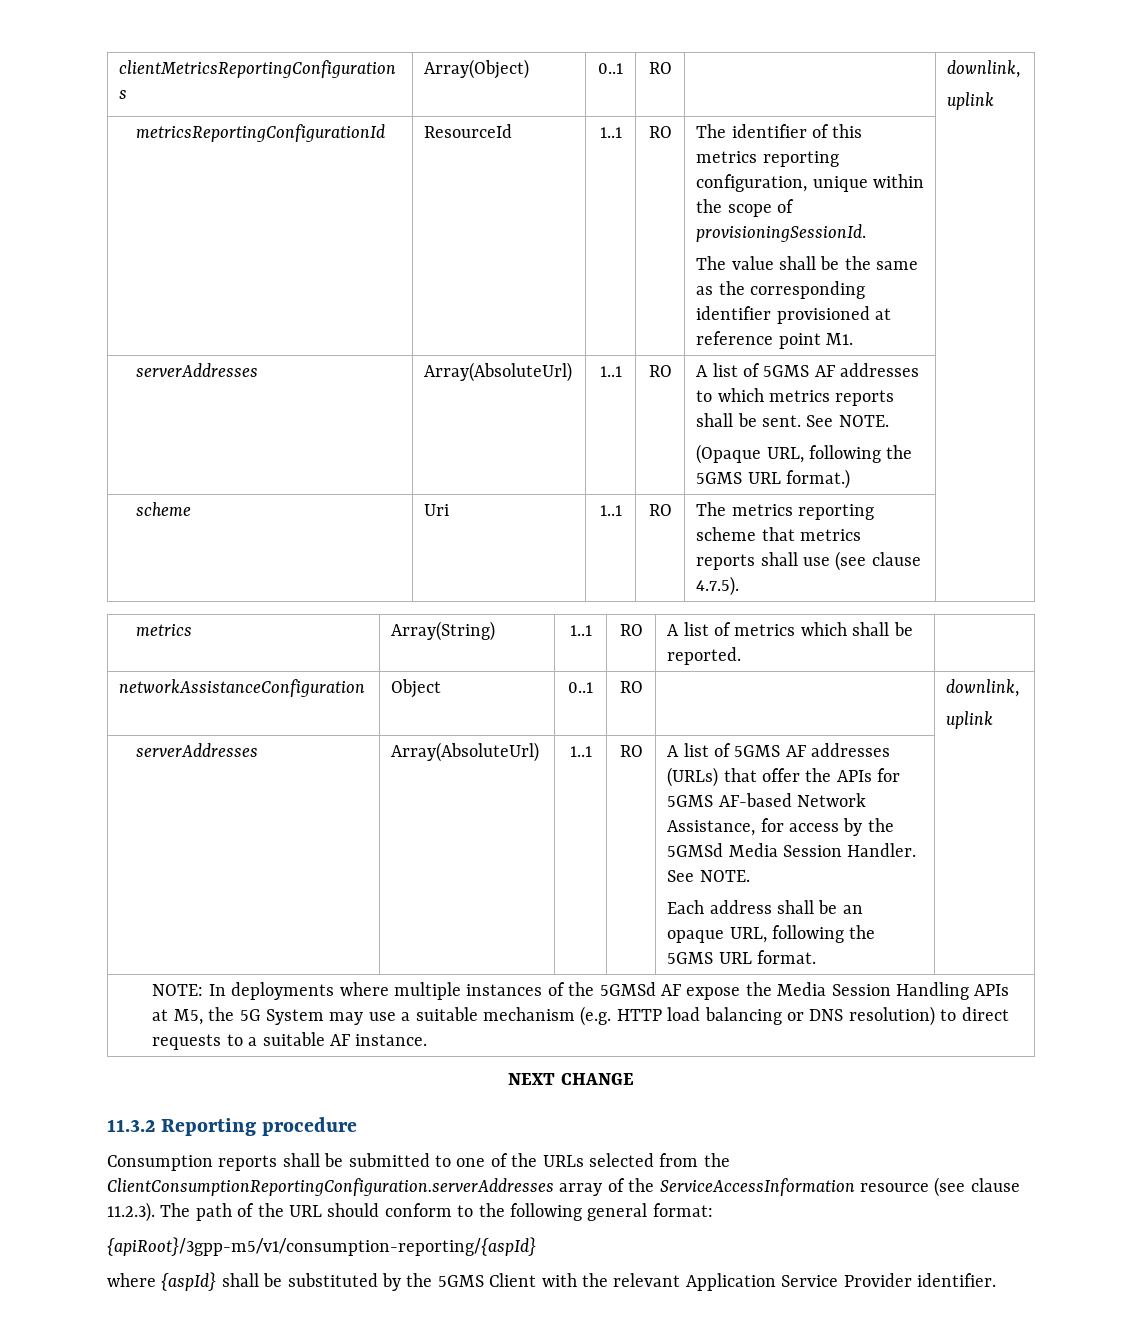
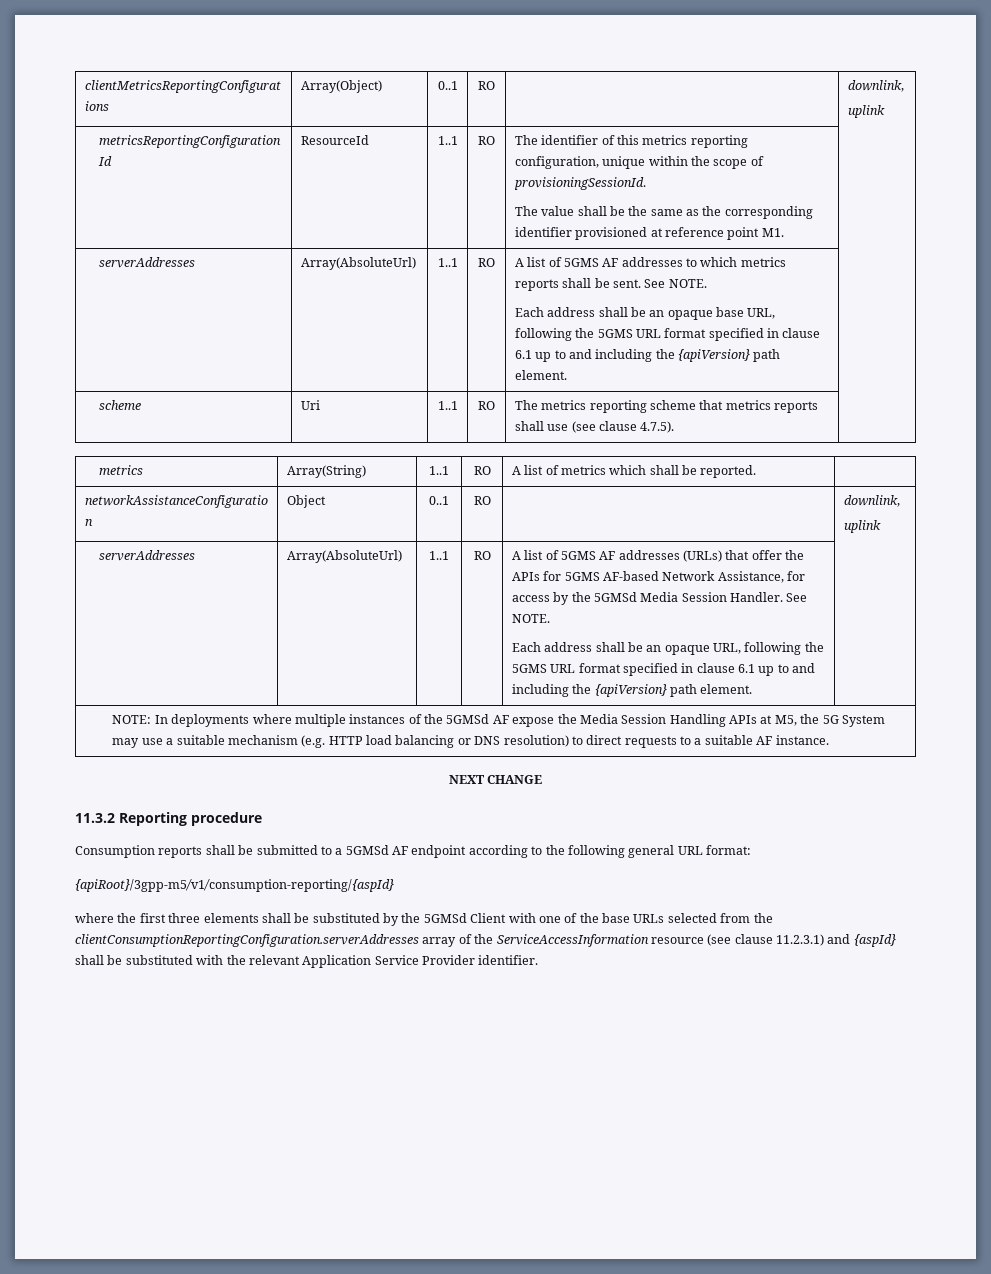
- (Opaque URL, following the 5GMS URL format.)
+ Each address shall be an opaque base URL, following the 5GMS URL format specified in clause 6.1 up to and including the {apiVersion} path element.
- Each address shall be an opaque URL, following the 5GMS URL format.
+ Each address shall be an opaque URL, following the 5GMS URL format specified in clause 6.1 up to and including the {apiVersion} path element.
- Consumption reports shall be submitted to one of the URLs selected from the ClientConsumptionReportingConfiguration.serverAddresses array of the ServiceAccessInformation resource (see clause 11.2.3). The path of the URL should conform to the following general format:
+ Consumption reports shall be submitted to a 5GMSd AF endpoint according to the following general URL format:
  {apiRoot}/3gpp-m5/v1/consumption-reporting/{aspId}
- where {aspId} shall be substituted by the 5GMS Client with the relevant Application Service Provider identifier.
+ where the first three elements shall be substituted by the 5GMSd Client with one of the base URLs selected from the clientConsumptionReportingConfiguration.serverAddresses array of the ServiceAccessInformation resource (see clause 11.2.3.1) and {aspId} shall be substituted with the relevant Application Service Provider identifier.

